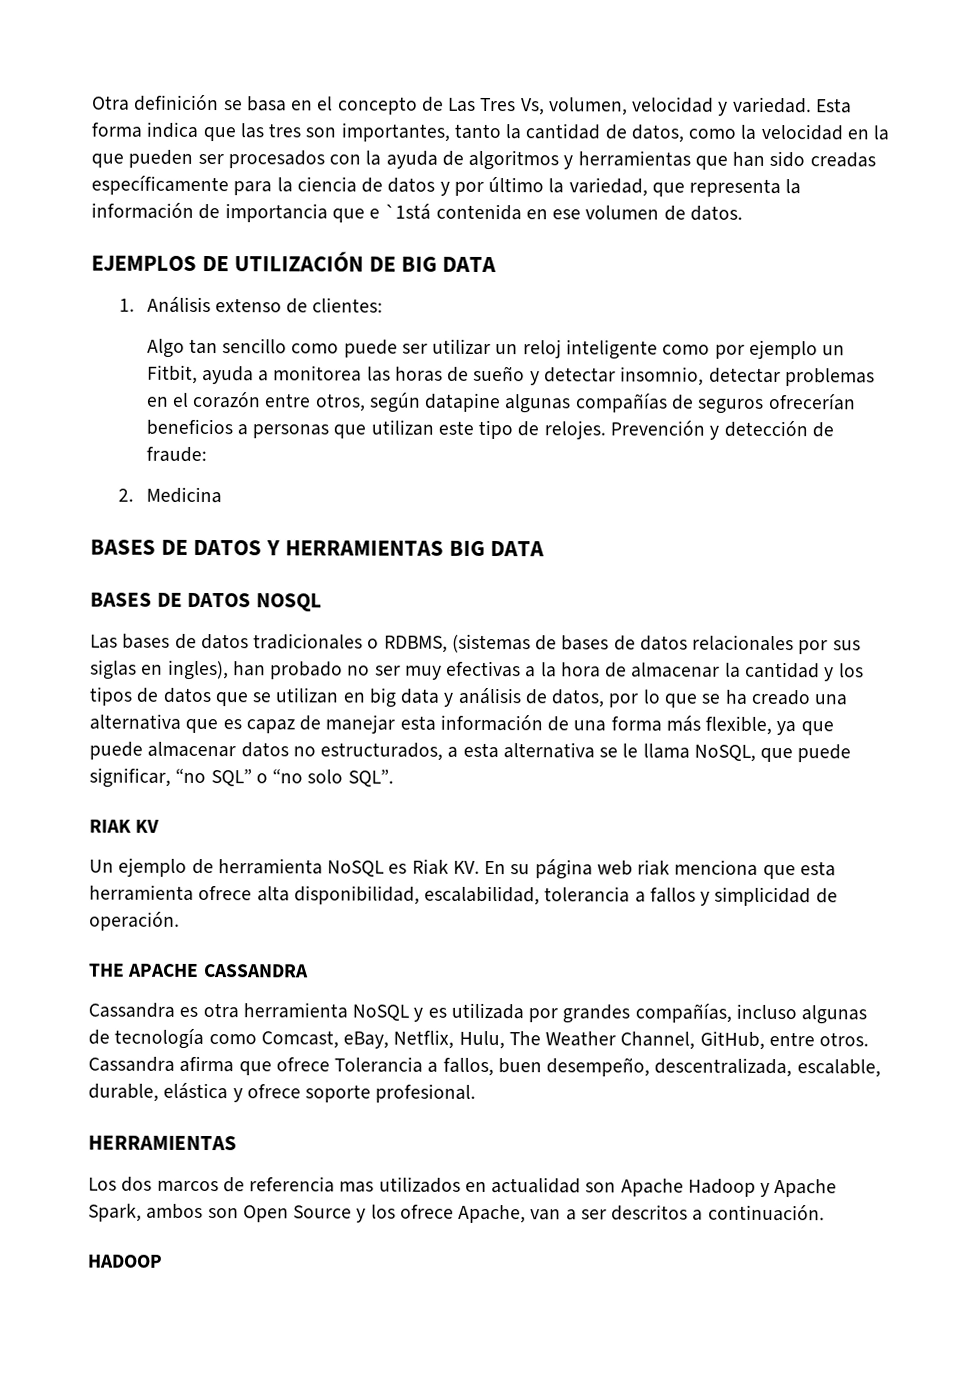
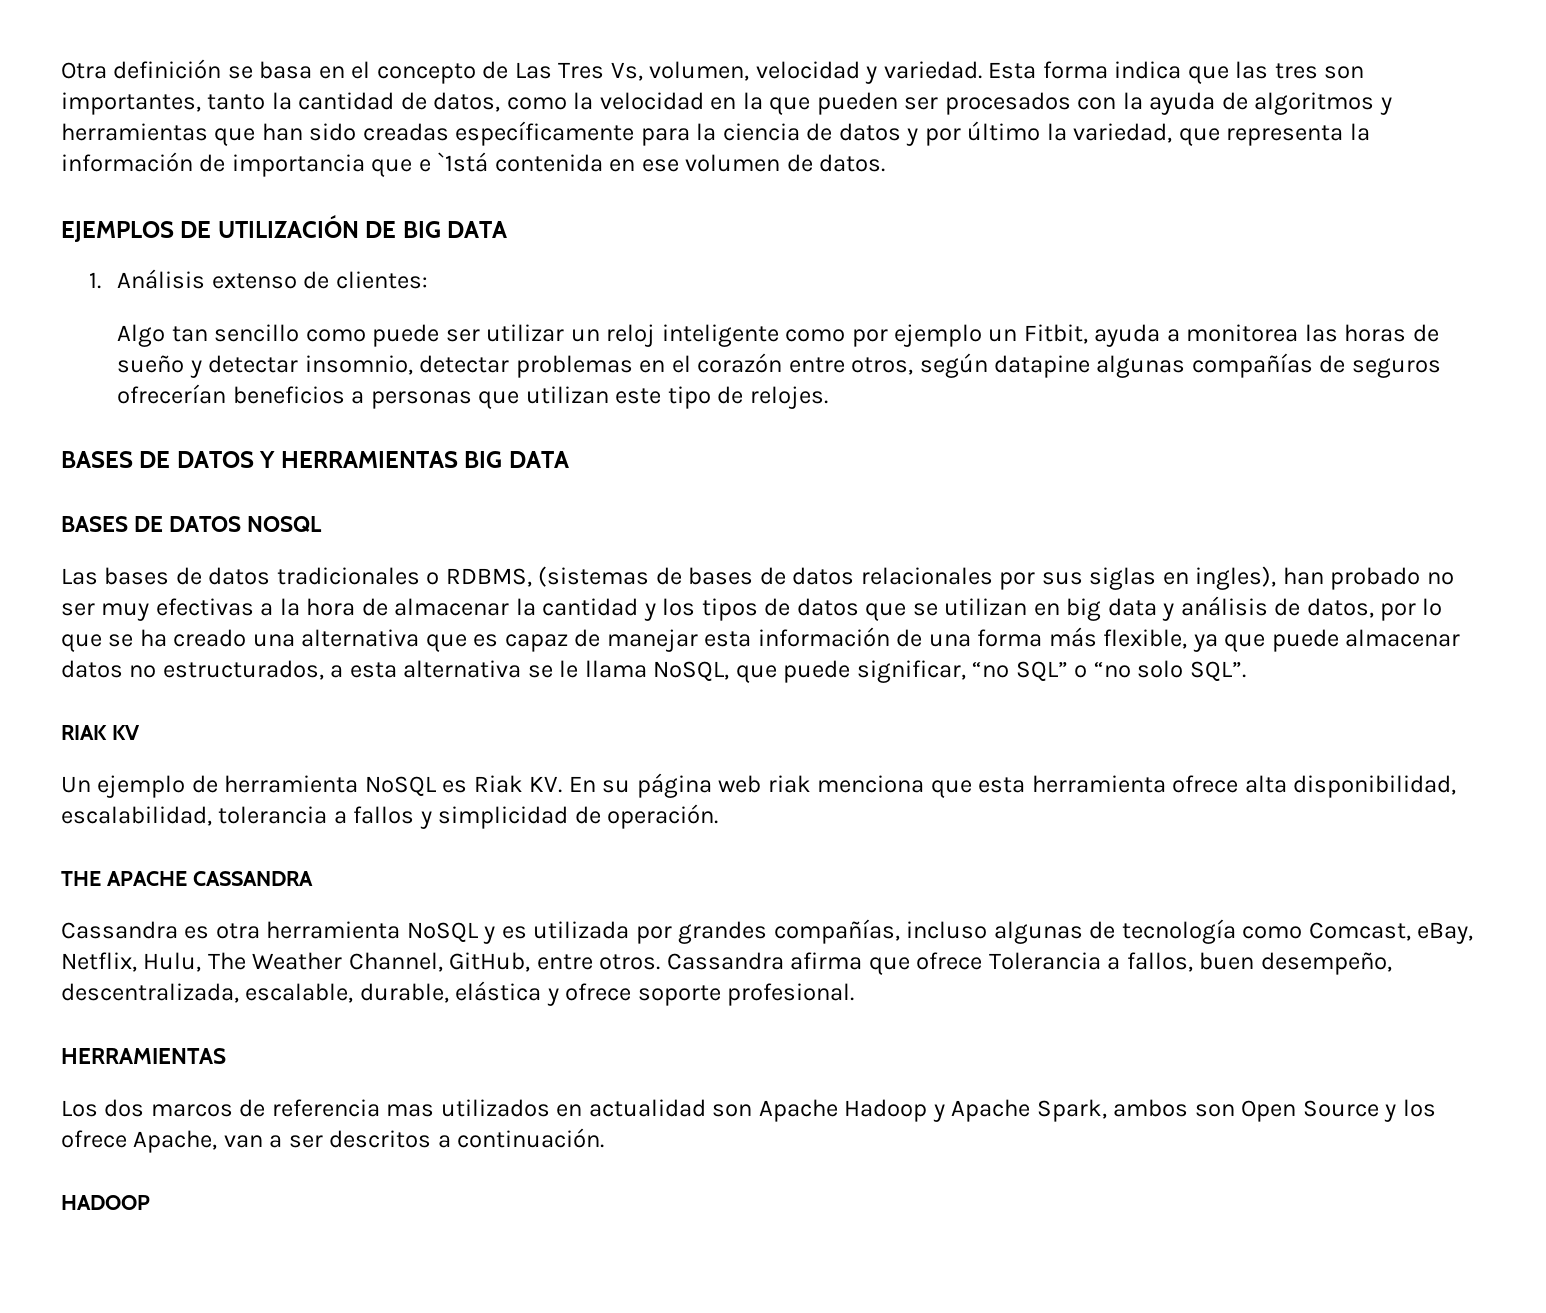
- Prevención y detección de fraude:
- 2. Medicina

